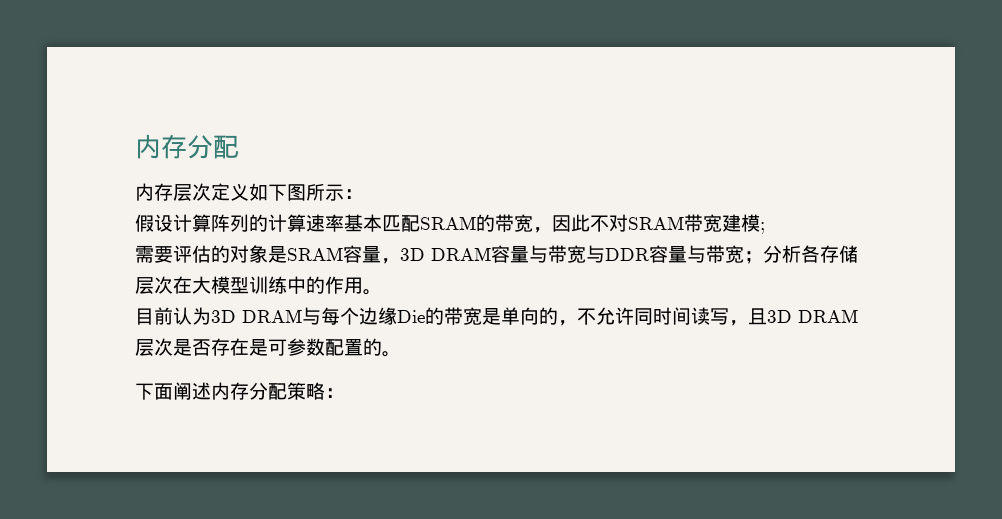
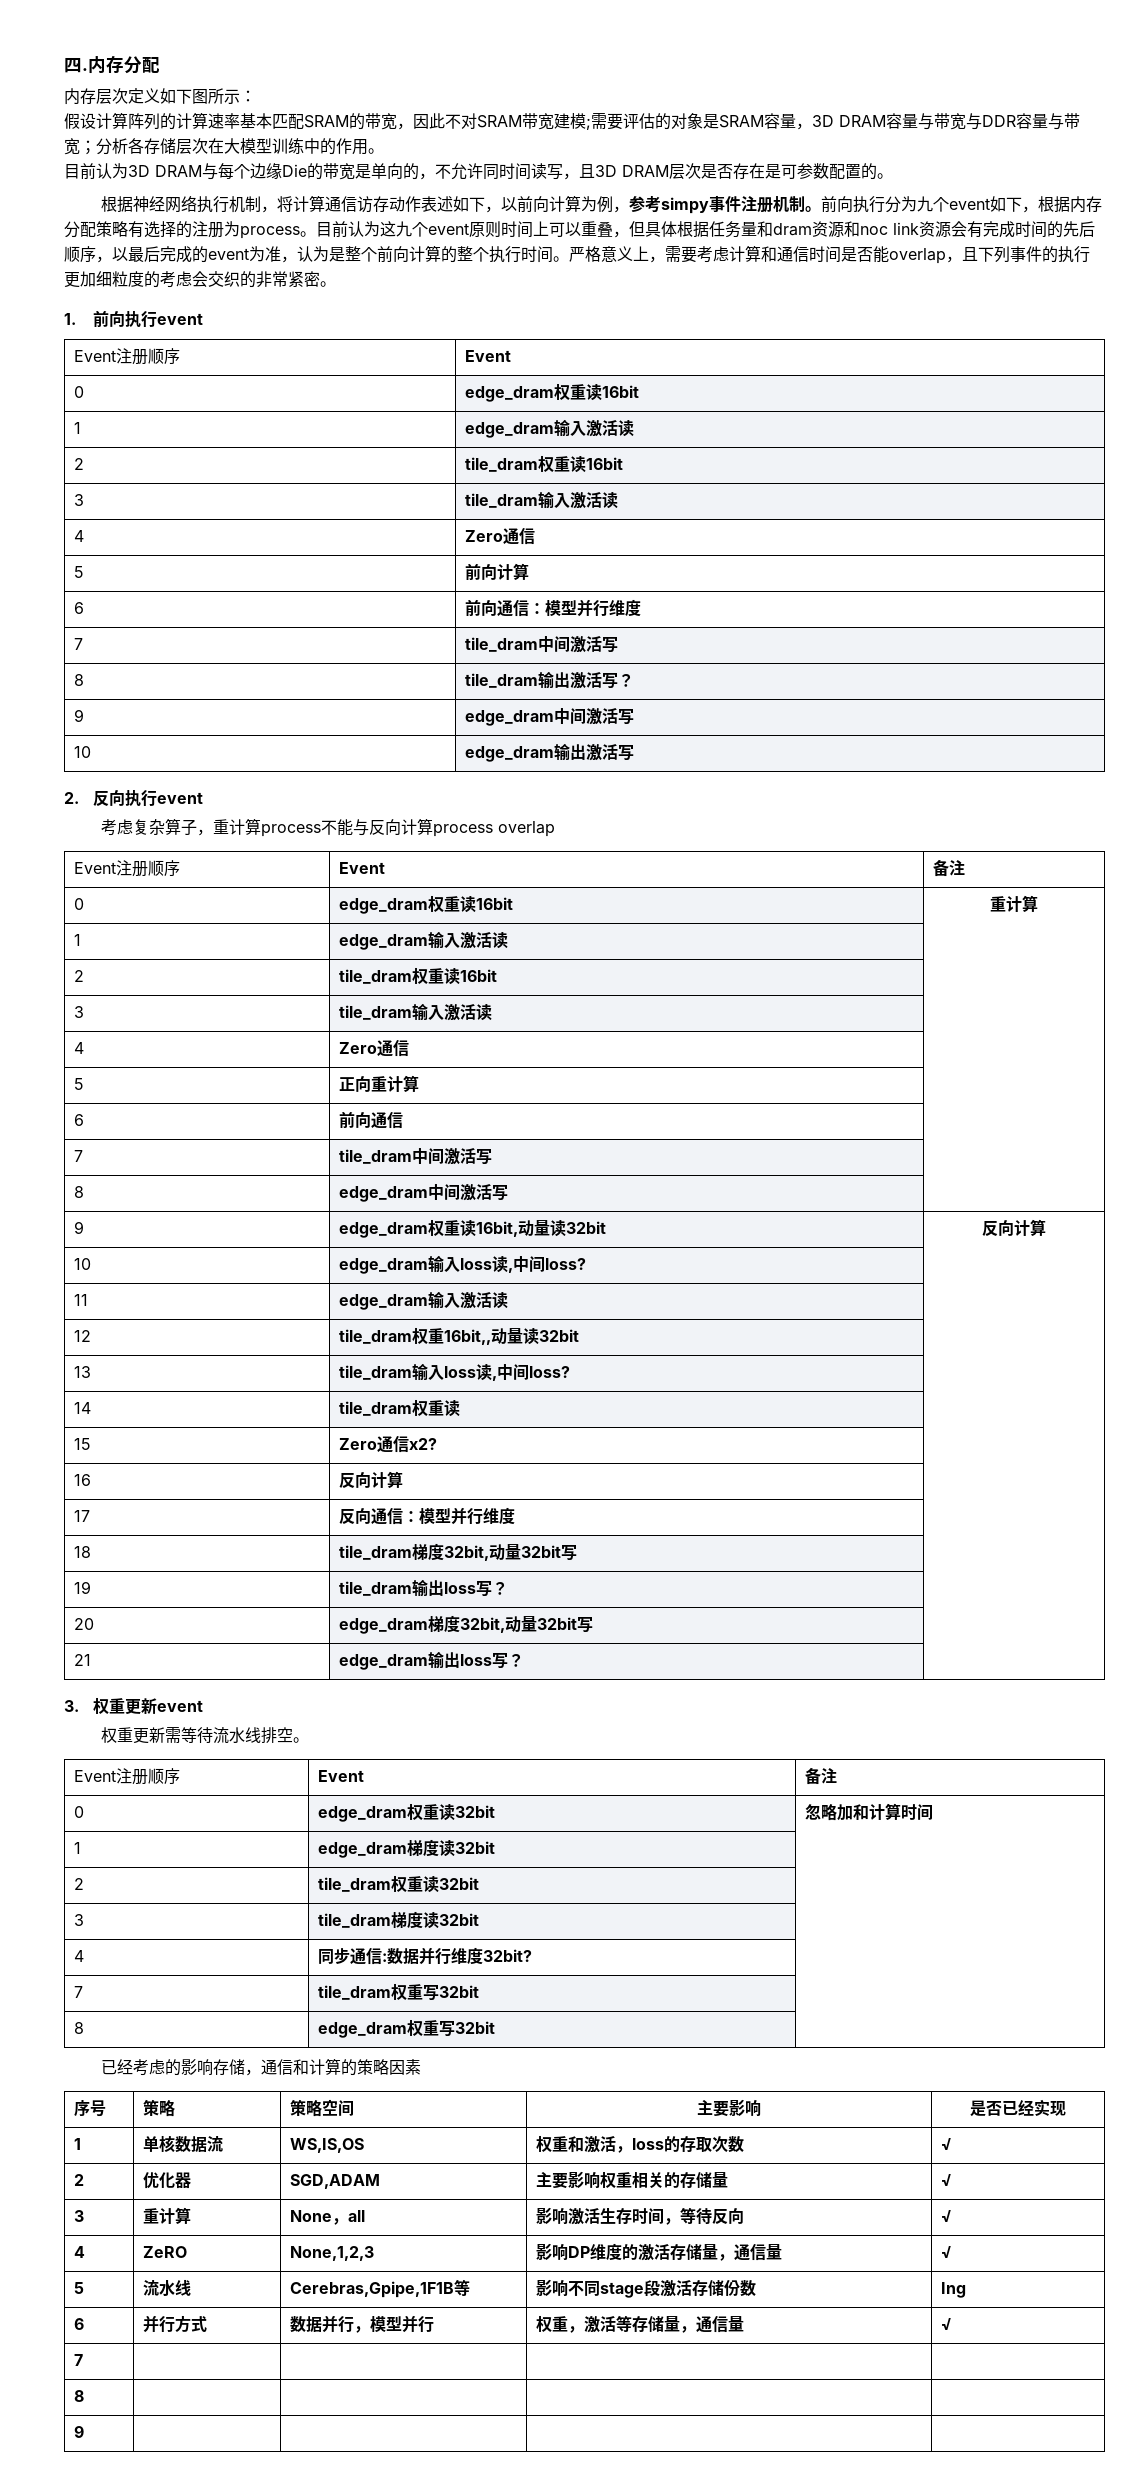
+ 四.
- 假设计算阵列的计算速率基本匹配SRAM的带宽，因此不对SRAM带宽建模;
- 需要评估的对象是SRAM容量，3D DRAM容量与带宽与DDR容量与带宽；分析各存储层次在大模型训练中的作用。
+ 假设计算阵列的计算速率基本匹配SRAM的带宽，因此不对SRAM带宽建模;需要评估的对象是SRAM容量，3D DRAM容量与带宽与DDR容量与带宽；分析各存储层次在大模型训练中的作用。
- 下面阐述内存分配策略：
+ 根据神经网络执行机制，将计算通信访存动作表述如下，以前向计算为例，参考simpy事件注册机制。前向执行分为九个event如下，根据内存分配策略有选择的注册为process。目前认为这九个event原则时间上可以重叠，但具体根据任务量和dram资源和noc link资源会有完成时间的先后顺序，以最后完成的event为准，认为是整个前向计算的整个执行时间。严格意义上，需要考虑计算和通信时间是否能overlap，且下列事件的执行更加细粒度的考虑会交织的非常紧密。
+ 1.前向执行event
+ Event注册顺序 | Event
+ 0 | edge_dram权重读16bit
+ 1 | edge_dram输入激活读
+ 2 | tile_dram权重读16bit
+ 3 | tile_dram输入激活读
+ 4 | Zero通信
+ 5 | 前向计算
+ 6 | 前向通信：模型并行维度
+ 7 | tile_dram中间激活写
+ 8 | tile_dram输出激活写？
+ 9 | edge_dram中间激活写
+ 10 | edge_dram输出激活写
+ 2.反向执行event
+ 考虑复杂算子，重计算process不能与反向计算process overlap
+ Event注册顺序 | Event | 备注
+ 0 | edge_dram权重读16bit | 重计算
+ 1 | edge_dram输入激活读 |
+ 2 | tile_dram权重读16bit |
+ 3 | tile_dram输入激活读 |
+ 4 | Zero通信 |
+ 5 | 正向重计算 |
+ 6 | 前向通信 |
+ 7 | tile_dram中间激活写 |
+ 8 | edge_dram中间激活写 |
+ 9 | edge_dram权重读16bit,动量读32bit | 反向计算
+ 10 | edge_dram输入loss读,中间loss? |
+ 11 | edge_dram输入激活读 |
+ 12 | tile_dram权重16bit,,动量读32bit |
+ 13 | tile_dram输入loss读,中间loss? |
+ 14 | tile_dram权重读 |
+ 15 | Zero通信x2? |
+ 16 | 反向计算 |
+ 17 | 反向通信：模型并行维度 |
+ 18 | tile_dram梯度32bit,动量32bit写 |
+ 19 | tile_dram输出loss写？ |
+ 20 | edge_dram梯度32bit,动量32bit写 |
+ 21 | edge_dram输出loss写？ |
+ 3.权重更新event
+ 权重更新需等待流水线排空。
+ Event注册顺序 | Event | 备注
+ 0 | edge_dram权重读32bit | 忽略加和计算时间
+ 1 | edge_dram梯度读32bit |
+ 2 | tile_dram权重读32bit |
+ 3 | tile_dram梯度读32bit |
+ 4 | 同步通信:数据并行维度32bit? |
+ 7 | tile_dram权重写32bit |
+ 8 | edge_dram权重写32bit |
+ 已经考虑的影响存储，通信和计算的策略因素
+ 序号 | 策略 | 策略空间 | 主要影响 | 是否已经实现
+ 1 | 单核数据流 | WS,IS,OS | 权重和激活，loss的存取次数 | √
+ 2 | 优化器 | SGD,ADAM | 主要影响权重相关的存储量 | √
+ 3 | 重计算 | None，all | 影响激活生存时间，等待反向 | √
+ 4 | ZeRO | None,1,2,3 | 影响DP维度的激活存储量，通信量 | √
+ 5 | 流水线 | Cerebras,Gpipe,1F1B等 | 影响不同stage段激活存储份数 | Ing
+ 6 | 并行方式 | 数据并行，模型并行 | 权重，激活等存储量，通信量 | √
+ 7 | | | |
+ 8 | | | |
+ 9 | | | |

